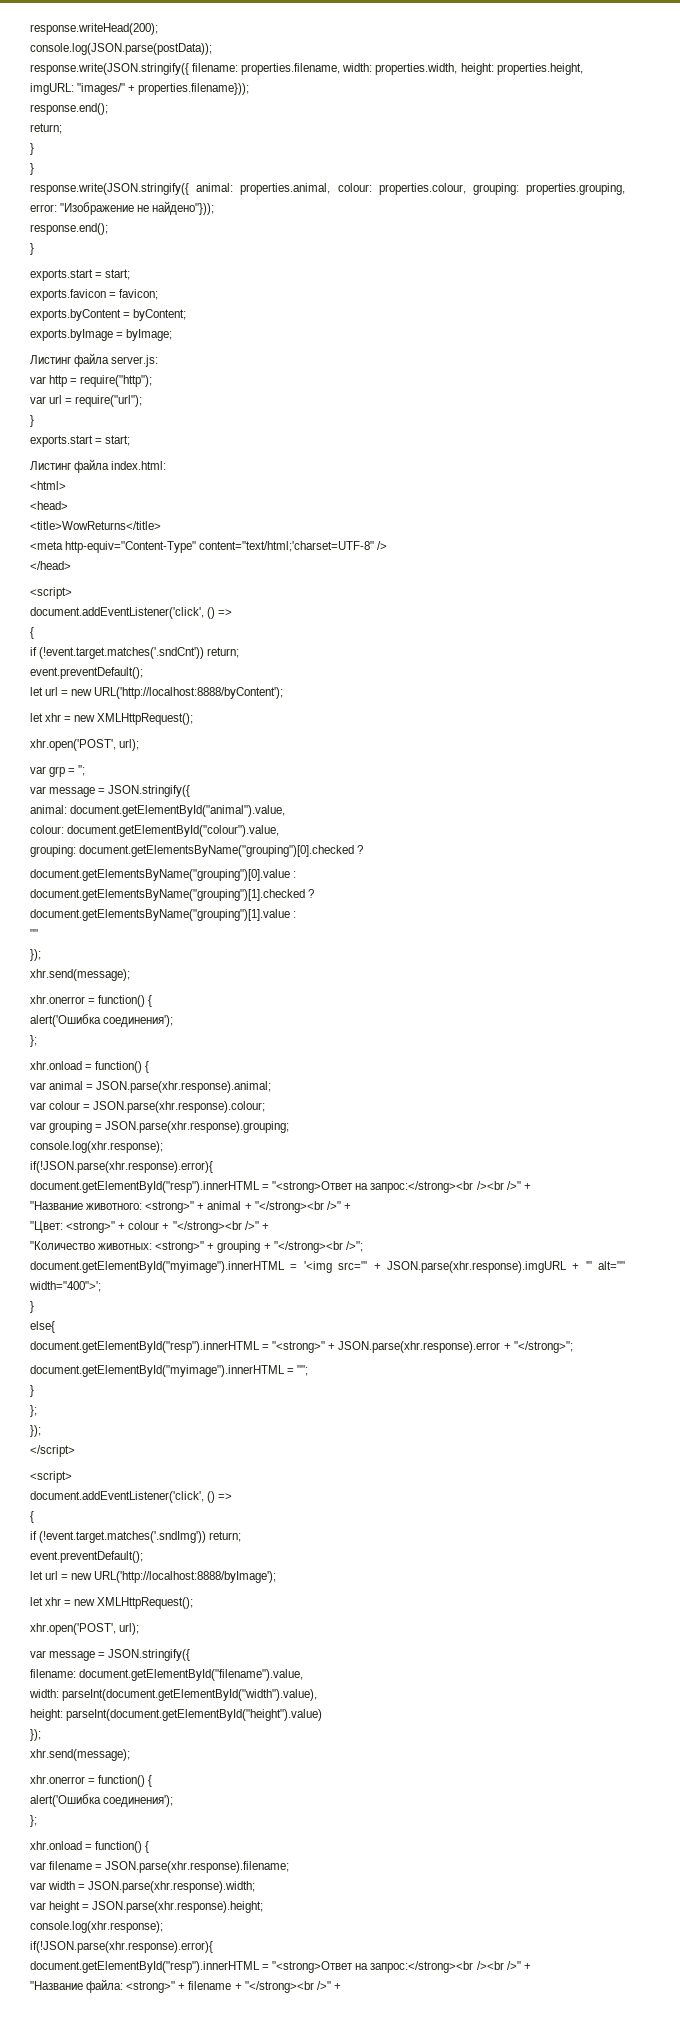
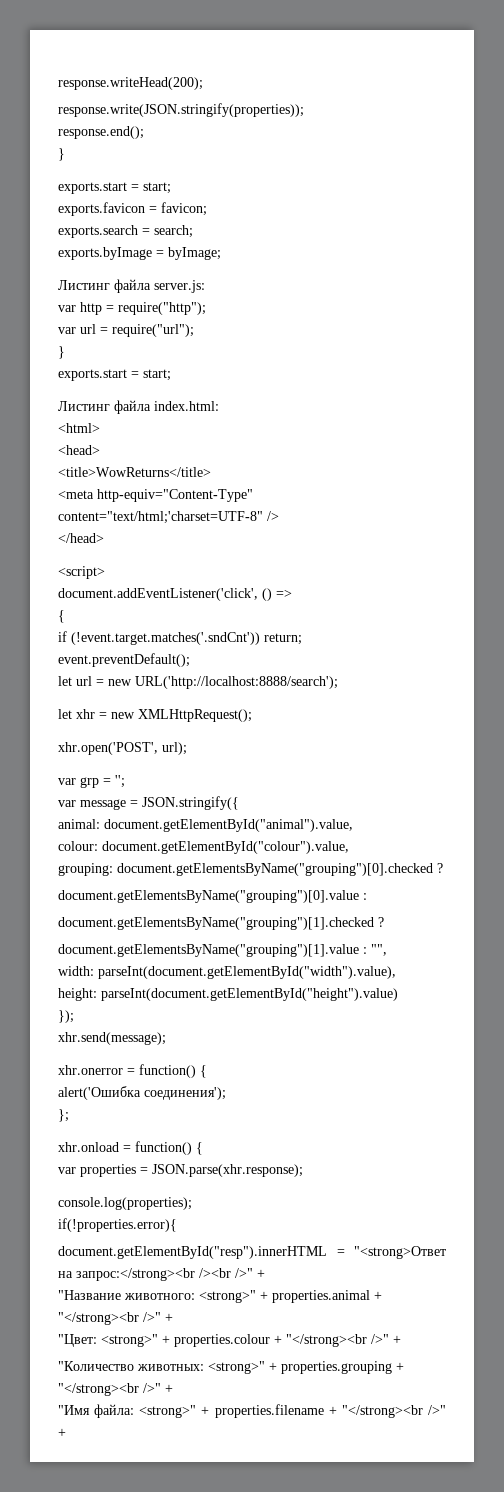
- console.log(JSON.parse(postData));
- response.write(JSON.stringify({ filename: properties.filename, width: properties.width, height: properties.height, imgURL: "images/" + properties.filename}));
- response.end();
- return;
- }
- }
- response.write(JSON.stringify({ animal: properties.animal, colour: properties.colour, grouping: properties.grouping, error: "Изображение не найдено"}));
+ response.write(JSON.stringify(properties));
- exports.byContent = byContent;
+ exports.search = search;
- let url = new URL('http://localhost:8888/byContent');
+ let url = new URL('http://localhost:8888/search');
- document.getElementsByName("grouping")[1].value :
- ""
- });
- xhr.send(message);
- xhr.onerror = function() {
- alert('Ошибка соединения');
- };
- xhr.onload = function() {
- var animal = JSON.parse(xhr.response).animal;
- var colour = JSON.parse(xhr.response).colour;
- var grouping = JSON.parse(xhr.response).grouping;
- console.log(xhr.response);
- if(!JSON.parse(xhr.response).error){
- document.getElementById("resp").innerHTML = "<strong>Ответ на запрос:</strong><br /><br />" +
- "Название животного: <strong>" + animal + "</strong><br />" +
- "Цвет: <strong>" + colour + "</strong><br />" +
- "Количество животных: <strong>" + grouping + "</strong><br />";
- document.getElementById("myimage").innerHTML = '<img src="' + JSON.parse(xhr.response).imgURL + '" alt="" width="400">';
- }
- else{
- document.getElementById("resp").innerHTML = "<strong>" + JSON.parse(xhr.response).error + "</strong>";
- document.getElementById("myimage").innerHTML = "";
- }
- };
- });
- </script>
- <script>
- document.addEventListener('click', () =>
- {
- if (!event.target.matches('.sndImg')) return;
- event.preventDefault();
- let url = new URL('http://localhost:8888/byImage');
- let xhr = new XMLHttpRequest();
- xhr.open('POST', url);
- var message = JSON.stringify({
- filename: document.getElementById("filename").value,
+ document.getElementsByName("grouping")[1].value : "",
- var filename = JSON.parse(xhr.response).filename;
- var width = JSON.parse(xhr.response).width;
- var height = JSON.parse(xhr.response).height;
- console.log(xhr.response);
- if(!JSON.parse(xhr.response).error){
+ var properties = JSON.parse(xhr.response);
+ console.log(properties);
+ if(!properties.error){
  document.getElementById("resp").innerHTML = "<strong>Ответ на запрос:</strong><br /><br />" +
- "Название файла: <strong>" + filename + "</strong><br />" +
+ "Название животного: <strong>" + properties.animal + "</strong><br />" +
+ "Цвет: <strong>" + properties.colour + "</strong><br />" +
+ "Количество животных: <strong>" + properties.grouping + "</strong><br />" +
+ "Имя файла: <strong>" + properties.filename + "</strong><br />" +

